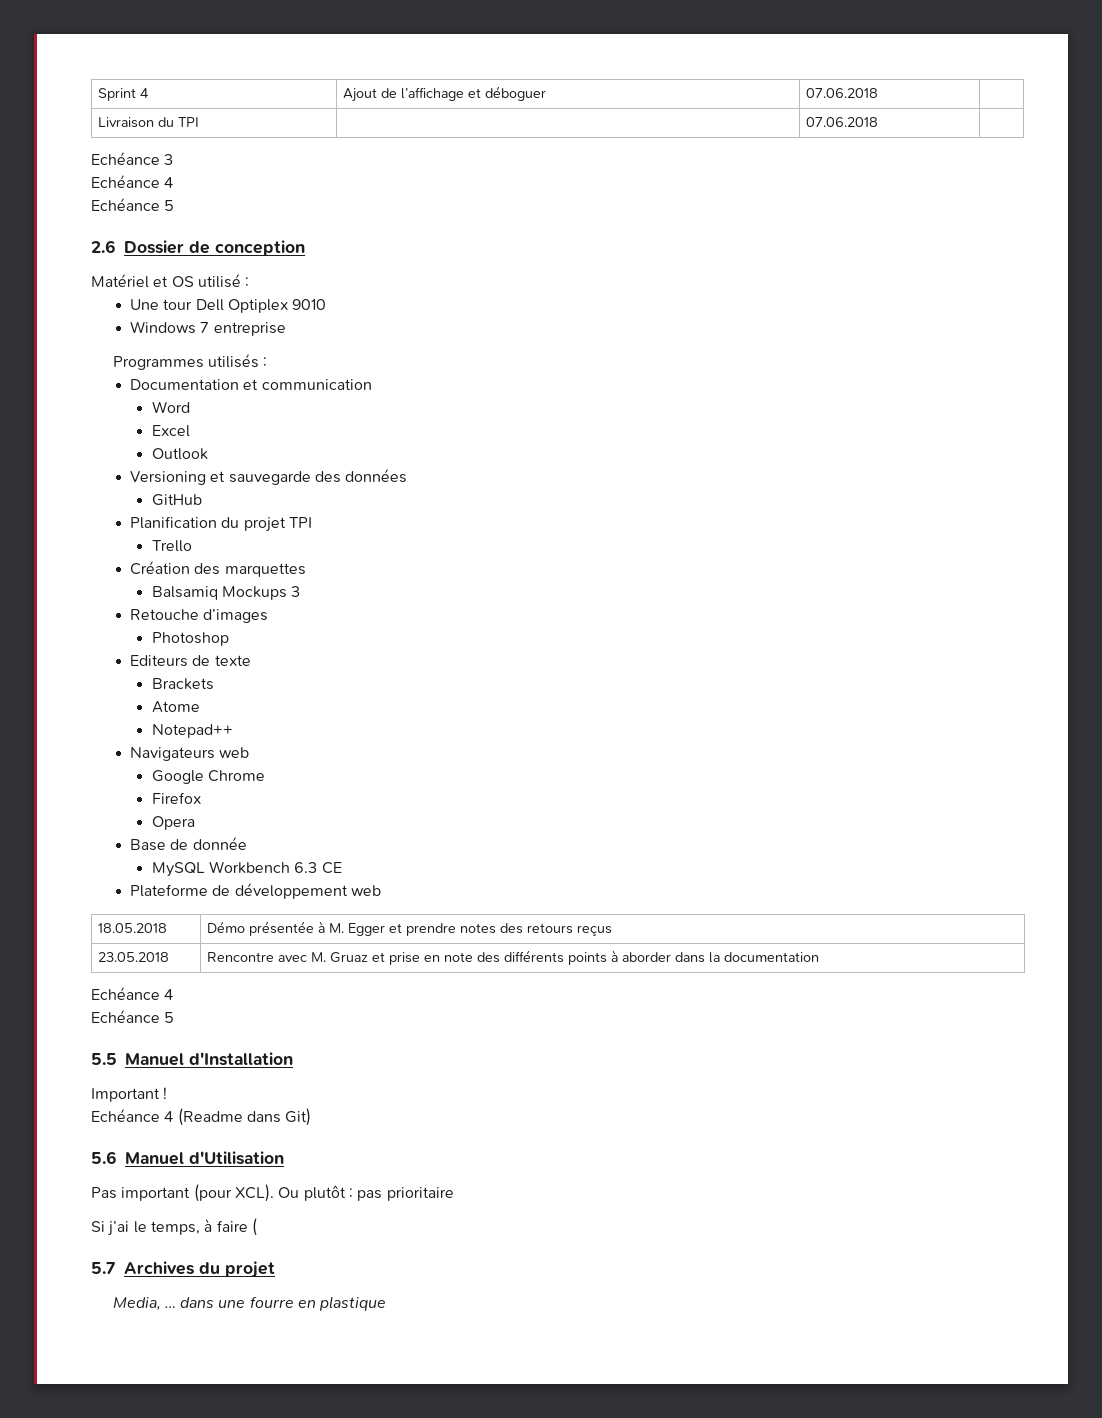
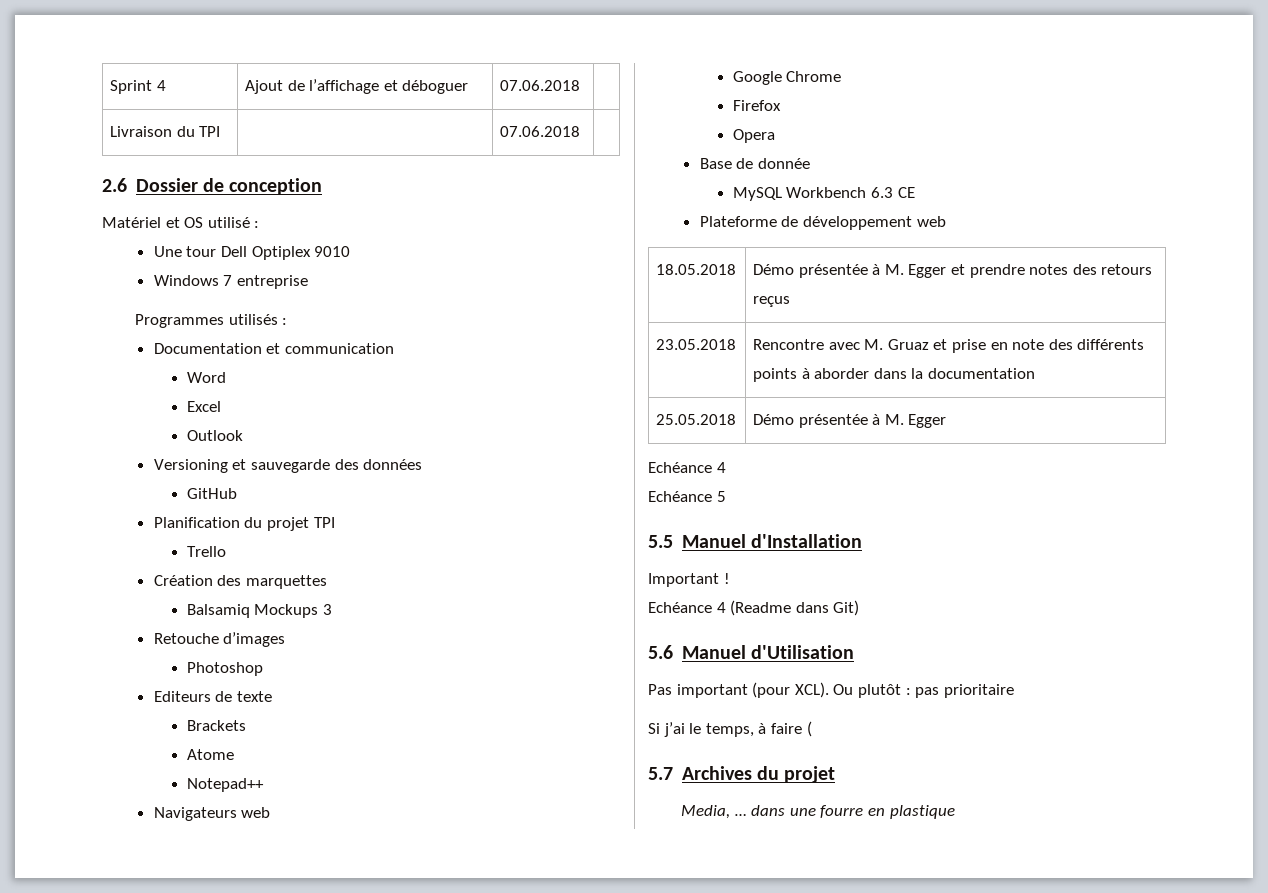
- Echéance 3
- Echéance 4
- Echéance 5
+ 25.05.2018 | Démo présentée à M. Egger

